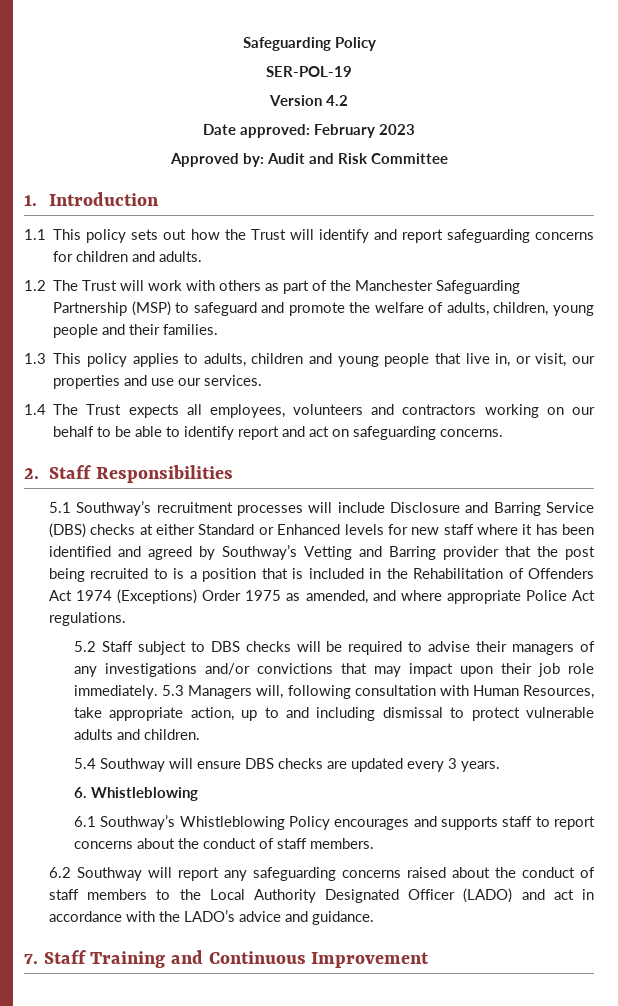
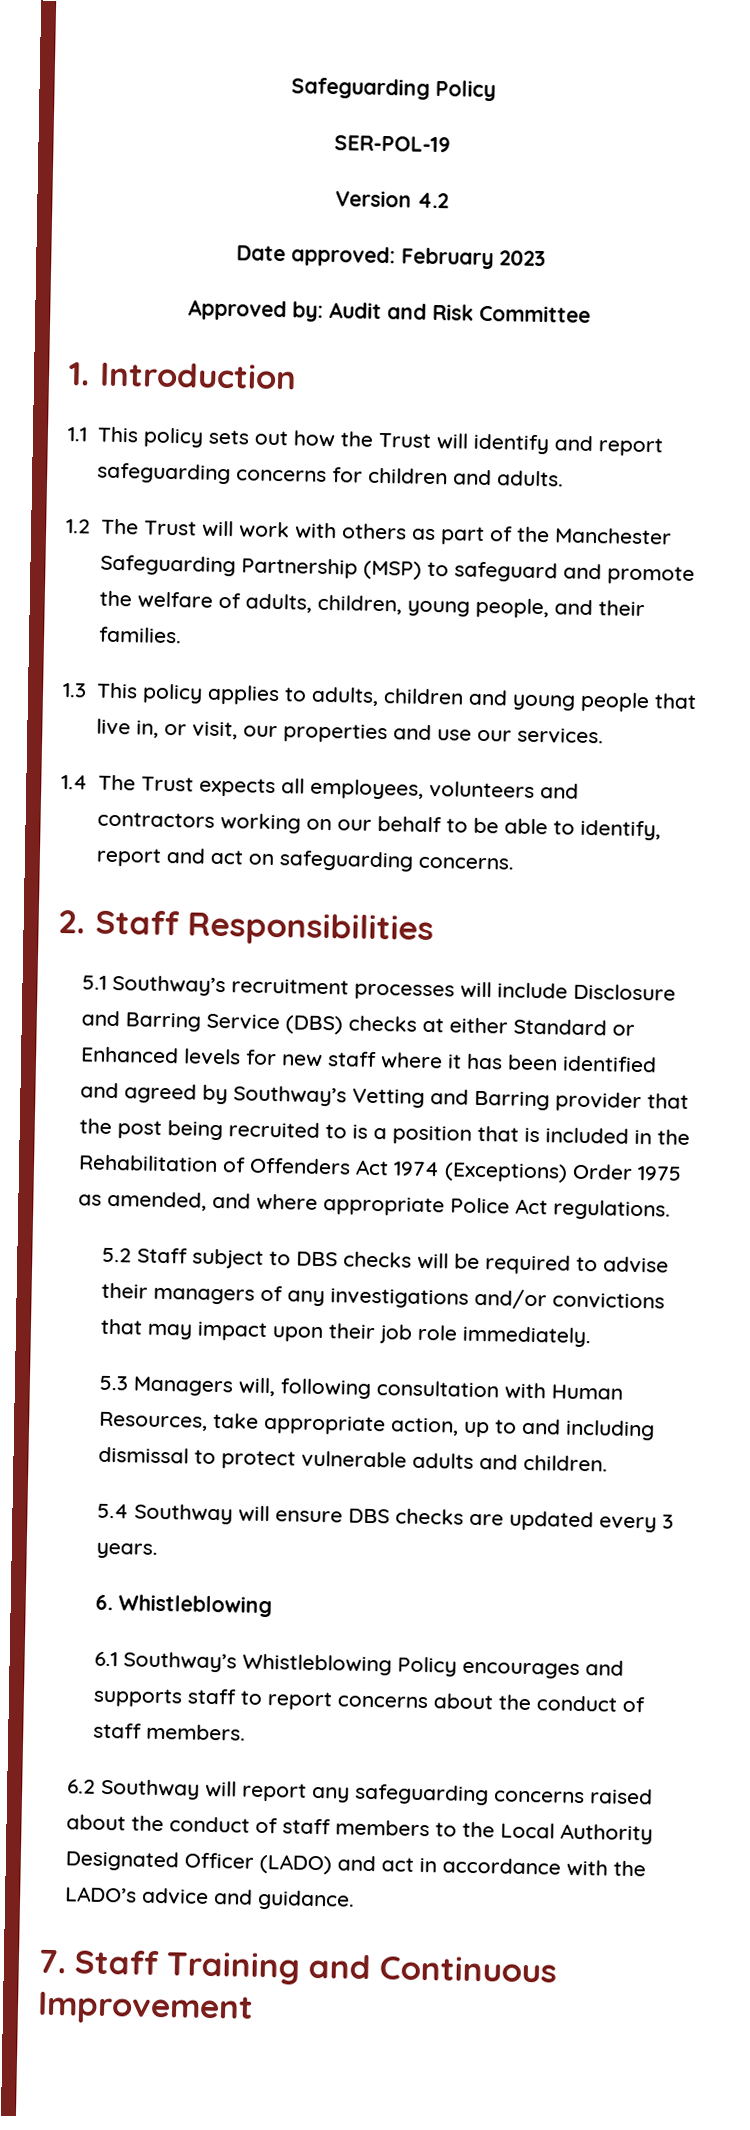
- 1.2 The Trust will work with others as part of the Manchester Safeguarding Partnership (MSP) to safeguard and promote the welfare of adults, children, young people and their families.
+ 1.2 The Trust will work with others as part of the Manchester Safeguarding Partnership (MSP) to safeguard and promote the welfare of adults, children, young people, and their families.
- 1.4 The Trust expects all employees, volunteers and contractors working on our behalf to be able to identify report and act on safeguarding concerns.
+ 1.4 The Trust expects all employees, volunteers and contractors working on our behalf to be able to identify, report and act on safeguarding concerns.
- 5.2 Staff subject to DBS checks will be required to advise their managers of any investigations and/or convictions that may impact upon their job role immediately. 5.3 Managers will, following consultation with Human Resources, take appropriate action, up to and including dismissal to protect vulnerable adults and children.
+ 5.2 Staff subject to DBS checks will be required to advise their managers of any investigations and/or convictions that may impact upon their job role immediately.
+ 5.3 Managers will, following consultation with Human Resources, take appropriate action, up to and including dismissal to protect vulnerable adults and children.

